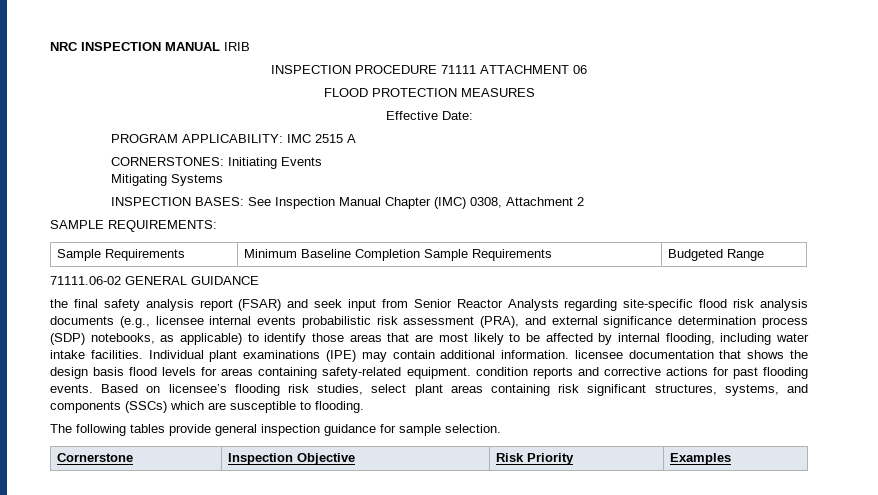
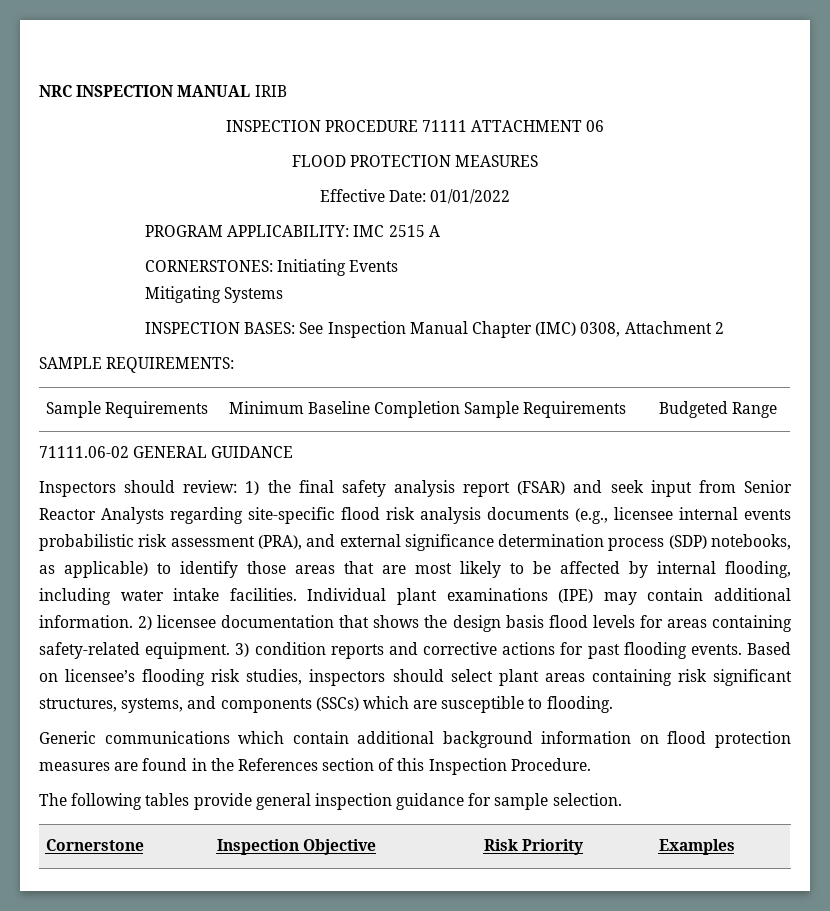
- Effective Date:
+ Effective Date: 01/01/2022
- the final safety analysis report (FSAR) and seek input from Senior Reactor Analysts regarding site-specific flood risk analysis documents (e.g., licensee internal events probabilistic risk assessment (PRA), and external significance determination process (SDP) notebooks, as applicable) to identify those areas that are most likely to be affected by internal flooding, including water intake facilities.
+ Inspectors should review: 1) the final safety analysis report (FSAR) and seek input from Senior Reactor Analysts regarding site-specific flood risk analysis documents (e.g., licensee internal events probabilistic risk assessment (PRA), and external significance determination process (SDP) notebooks, as applicable) to identify those areas that are most likely to be affected by internal flooding, including water intake facilities.
- Individual plant examinations (IPE) may contain additional information. licensee documentation that shows the design basis flood levels for areas containing safety-related equipment. condition reports and corrective actions for past flooding events.
+ Individual plant examinations (IPE) may contain additional information. 2) licensee documentation that shows the design basis flood levels for areas containing safety-related equipment. 3) condition reports and corrective actions for past flooding events.
- Based on licensee’s flooding risk studies, select plant areas containing risk significant structures, systems, and components (SSCs) which are susceptible to flooding.
+ Based on licensee’s flooding risk studies, inspectors should select plant areas containing risk significant structures, systems, and components (SSCs) which are susceptible to flooding.
+ Generic communications which contain additional background information on flood protection measures are found in the References section of this Inspection Procedure.

